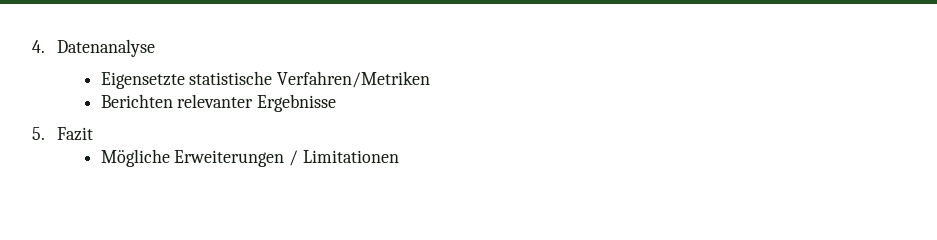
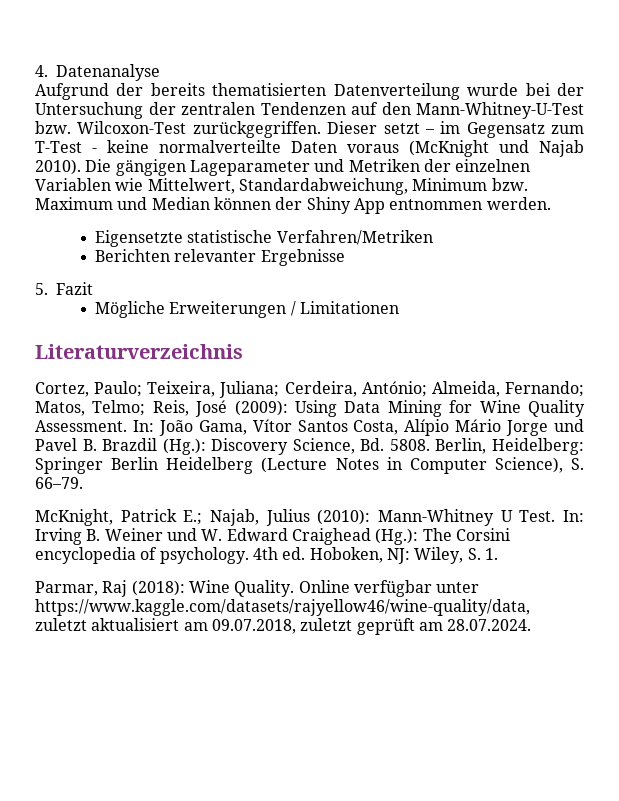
+ Aufgrund der bereits thematisierten Datenverteilung wurde bei der Untersuchung der zentralen Tendenzen auf den Mann-Whitney-U-Test bzw. Wilcoxon-Test zurückgegriffen. Dieser setzt – im Gegensatz zum T-Test - keine normalverteilte Daten voraus (McKnight und Najab 2010). Die gängigen Lageparameter und Metriken der einzelnen Variablen wie Mittelwert, Standardabweichung, Minimum bzw. Maximum und Median können der Shiny App entnommen werden.
+ Literaturverzeichnis
+ Cortez, Paulo; Teixeira, Juliana; Cerdeira, António; Almeida, Fernando; Matos, Telmo; Reis, José (2009): Using Data Mining for Wine Quality Assessment. In: João Gama, Vítor Santos Costa, Alípio Mário Jorge und Pavel B. Brazdil (Hg.): Discovery Science, Bd. 5808. Berlin, Heidelberg: Springer Berlin Heidelberg (Lecture Notes in Computer Science), S. 66–79.
+ McKnight, Patrick E.; Najab, Julius (2010): Mann‐Whitney U Test. In: Irving B. Weiner und W. Edward Craighead (Hg.): The Corsini encyclopedia of psychology. 4th ed. Hoboken, NJ: Wiley, S. 1.
+ Parmar, Raj (2018): Wine Quality. Online verfügbar unter https://www.kaggle.com/datasets/rajyellow46/wine-quality/data, zuletzt aktualisiert am 09.07.2018, zuletzt geprüft am 28.07.2024.

